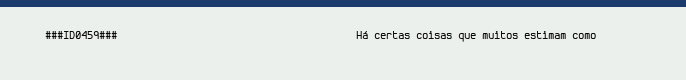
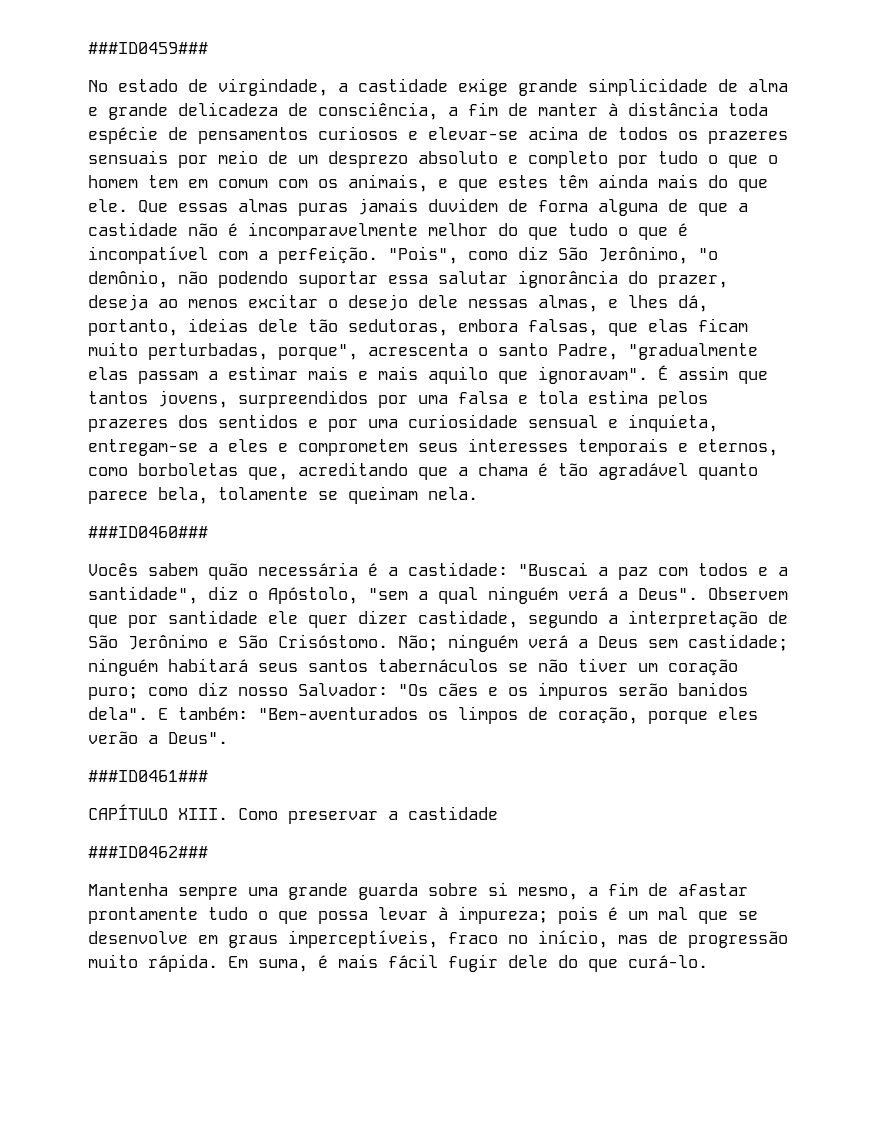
- Há certas coisas que muitos estimam como
+ No estado de virgindade, a castidade exige grande simplicidade de alma e grande delicadeza de consciência, a fim de manter à distância toda espécie de pensamentos curiosos e elevar-se acima de todos os prazeres sensuais por meio de um desprezo absoluto e completo por tudo o que o homem tem em comum com os animais, e que estes têm ainda mais do que ele. Que essas almas puras jamais duvidem de forma alguma de que a castidade não é incomparavelmente melhor do que tudo o que é incompatível com a perfeição. "Pois", como diz São Jerônimo, "o demônio, não podendo suportar essa salutar ignorância do prazer, deseja ao menos excitar o desejo dele nessas almas, e lhes dá, portanto, ideias dele tão sedutoras, embora falsas, que elas ficam muito perturbadas, porque", acrescenta o santo Padre, "gradualmente elas passam a estimar mais e mais aquilo que ignoravam". É assim que tantos jovens, surpreendidos por uma falsa e tola estima pelos prazeres dos sentidos e por uma curiosidade sensual e inquieta, entregam-se a eles e comprometem seus interesses temporais e eternos, como borboletas que, acreditando que a chama é tão agradável quanto parece bela, tolamente se queimam nela.
+ ###ID0460###
+ Vocês sabem quão necessária é a castidade: "Buscai a paz com todos e a santidade", diz o Apóstolo, "sem a qual ninguém verá a Deus". Observem que por santidade ele quer dizer castidade, segundo a interpretação de São Jerônimo e São Crisóstomo. Não; ninguém verá a Deus sem castidade; ninguém habitará seus santos tabernáculos se não tiver um coração puro; como diz nosso Salvador: "Os cães e os impuros serão banidos dela". E também: "Bem-aventurados os limpos de coração, porque eles verão a Deus".
+ ###ID0461###
+ CAPÍTULO XIII. Como preservar a castidade
+ ###ID0462###
+ Mantenha sempre uma grande guarda sobre si mesmo, a fim de afastar prontamente tudo o que possa levar à impureza; pois é um mal que se desenvolve em graus imperceptíveis, fraco no início, mas de progressão muito rápida. Em suma, é mais fácil fugir dele do que curá-lo.

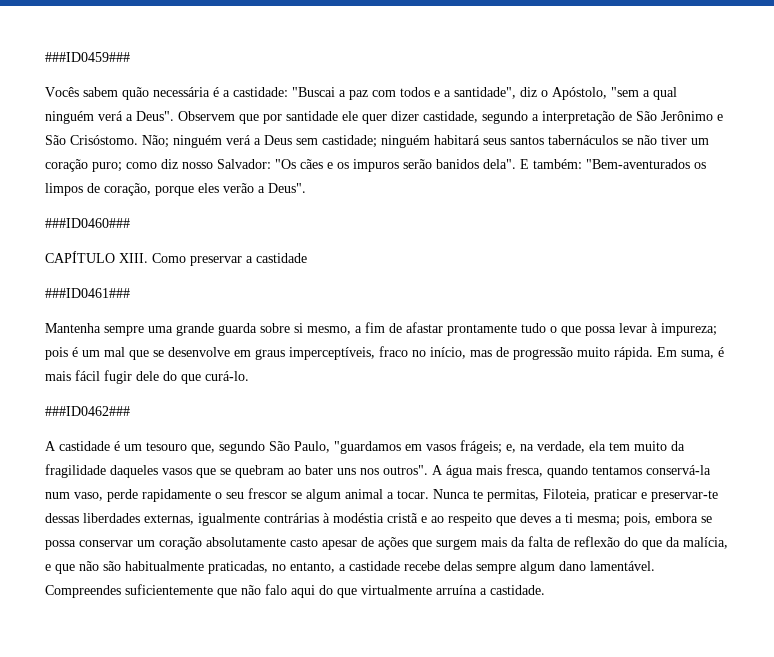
- No estado de virgindade, a castidade exige grande simplicidade de alma e grande delicadeza de consciência, a fim de manter à distância toda espécie de pensamentos curiosos e elevar-se acima de todos os prazeres sensuais por meio de um desprezo absoluto e completo por tudo o que o homem tem em comum com os animais, e que estes têm ainda mais do que ele. Que essas almas puras jamais duvidem de forma alguma de que a castidade não é incomparavelmente melhor do que tudo o que é incompatível com a perfeição. "Pois", como diz São Jerônimo, "o demônio, não podendo suportar essa salutar ignorância do prazer, deseja ao menos excitar o desejo dele nessas almas, e lhes dá, portanto, ideias dele tão sedutoras, embora falsas, que elas ficam muito perturbadas, porque", acrescenta o santo Padre, "gradualmente elas passam a estimar mais e mais aquilo que ignoravam". É assim que tantos jovens, surpreendidos por uma falsa e tola estima pelos prazeres dos sentidos e por uma curiosidade sensual e inquieta, entregam-se a eles e comprometem seus interesses temporais e eternos, como borboletas que, acreditando que a chama é tão agradável quanto parece bela, tolamente se queimam nela.
- ###ID0460###
- ###ID0461###
+ ###ID0460###
- ###ID0462###
+ ###ID0461###
+ ###ID0462###
+ A castidade é um tesouro que, segundo São Paulo, "guardamos em vasos frágeis; e, na verdade, ela tem muito da fragilidade daqueles vasos que se quebram ao bater uns nos outros". A água mais fresca, quando tentamos conservá-la num vaso, perde rapidamente o seu frescor se algum animal a tocar. Nunca te permitas, Filoteia, praticar e preservar-te dessas liberdades externas, igualmente contrárias à modéstia cristã e ao respeito que deves a ti mesma; pois, embora se possa conservar um coração absolutamente casto apesar de ações que surgem mais da falta de reflexão do que da malícia, e que não são habitualmente praticadas, no entanto, a castidade recebe delas sempre algum dano lamentável. Compreendes suficientemente que não falo aqui do que virtualmente arruína a castidade.

